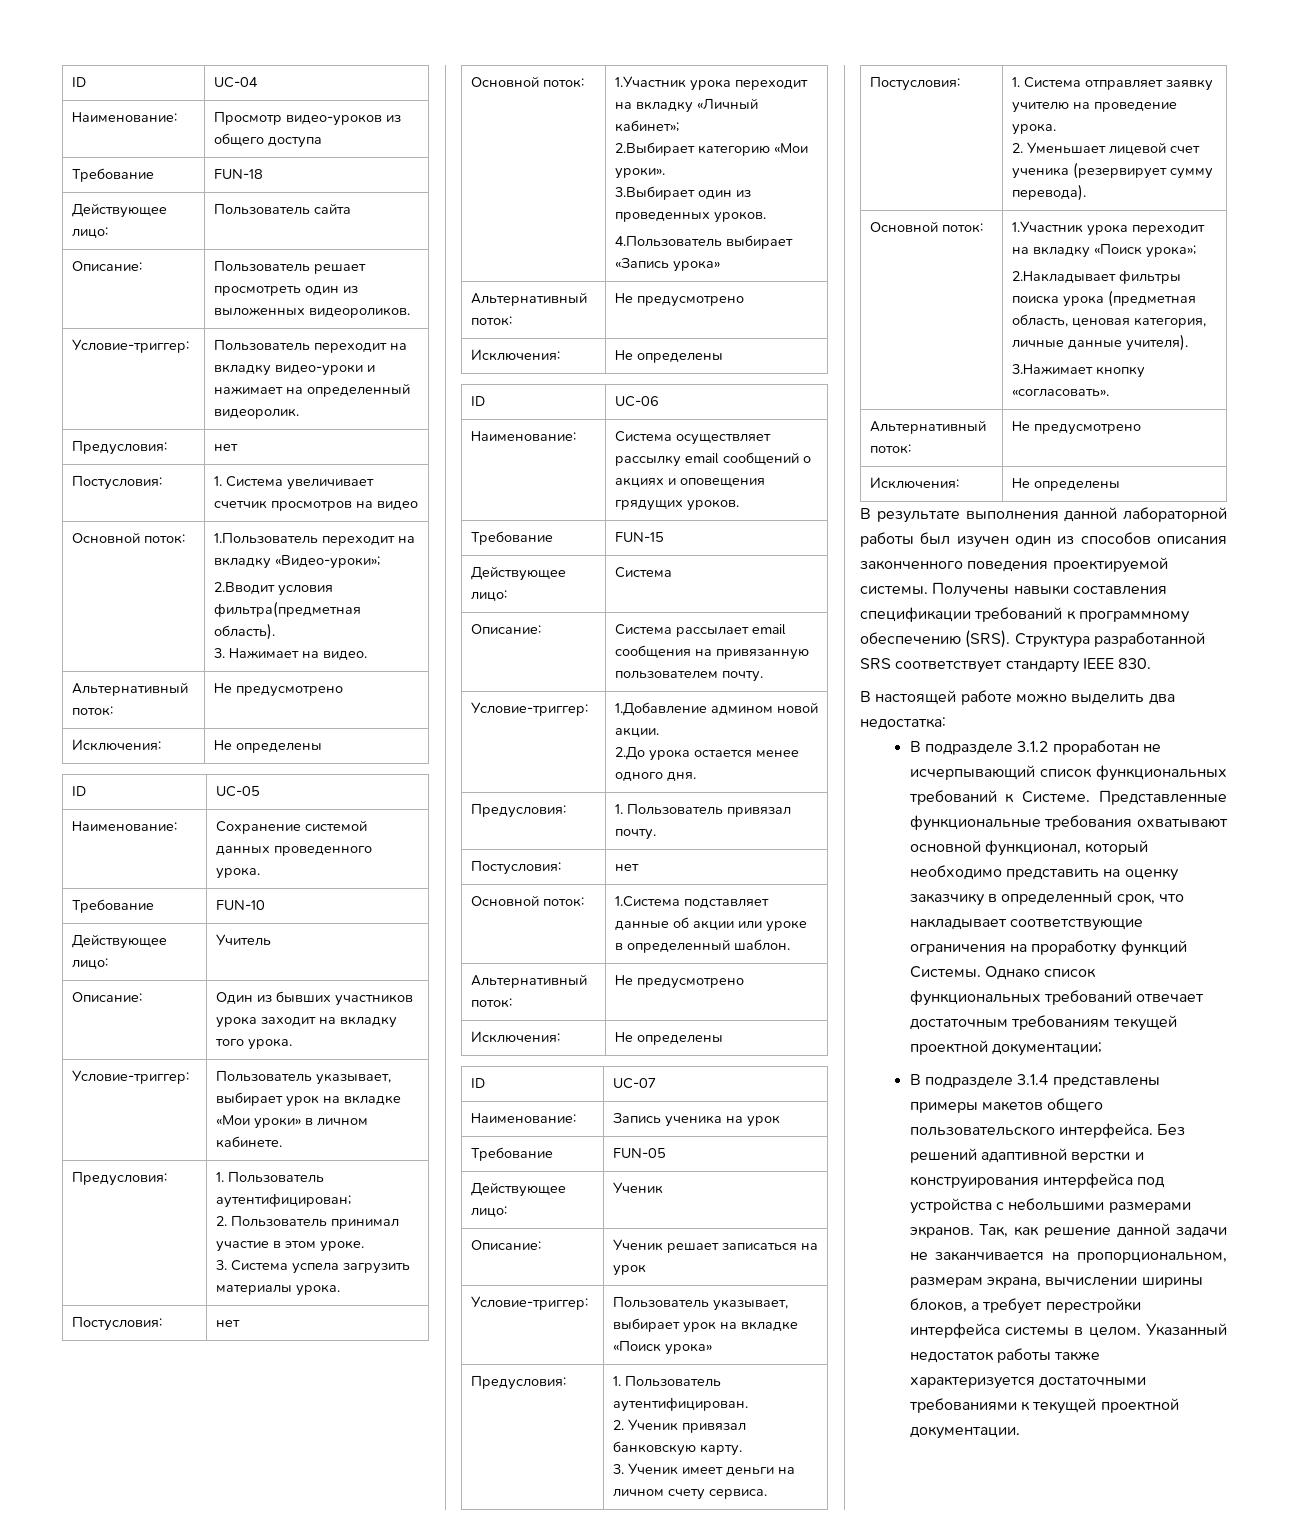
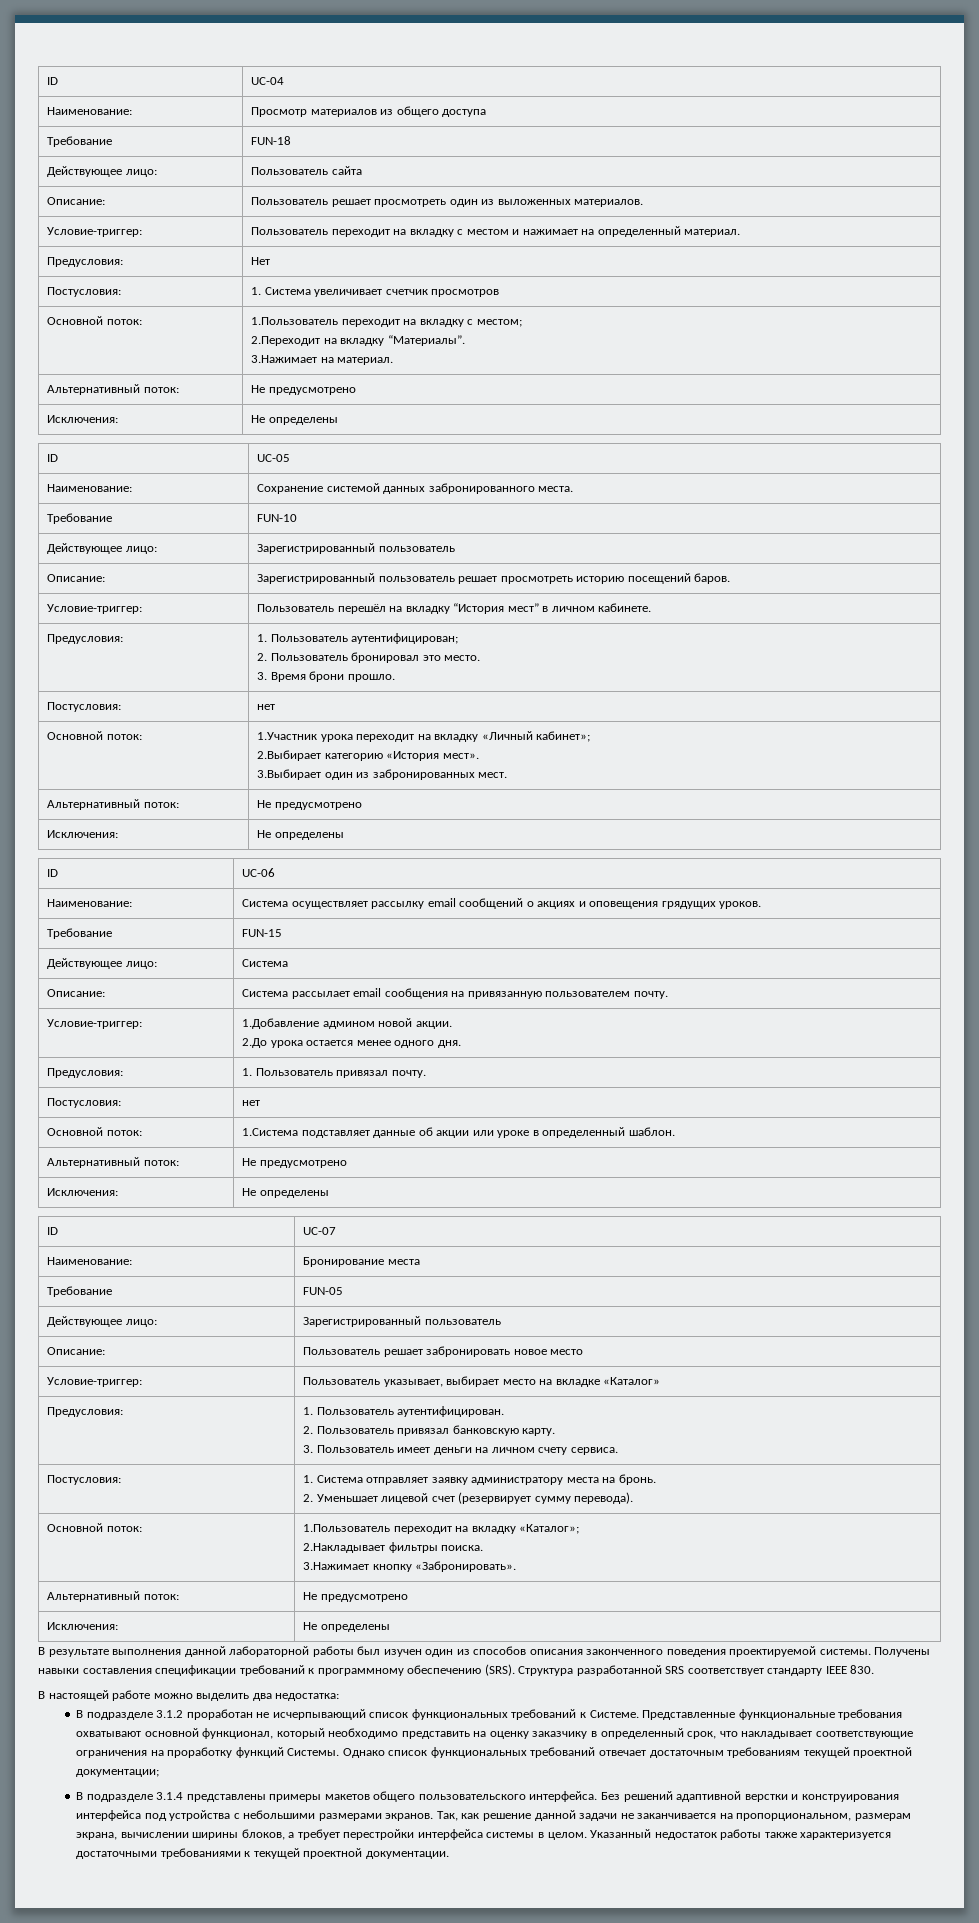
- Наименование: | Просмотр видео-уроков из общего доступа
+ Наименование: | Просмотр материалов из общего доступа
- Описание: | Пользователь решает просмотреть один из выложенных видеороликов.
+ Описание: | Пользователь решает просмотреть один из выложенных материалов.
- Условие-триггер: | Пользователь переходит на вкладку видео-уроки и нажимает на определенный видеоролик.
- Предусловия: | нет
+ Условие-триггер: | Пользователь переходит на вкладку с местом и нажимает на определенный материал.
+ Предусловия: | Нет
- Постусловия: | 1. Система увеличивает счетчик просмотров на видео
- Основной поток: | 1.Пользователь переходит на вкладку «Видео-уроки»;
- 2.Вводит условия фильтра(предметная область).
- 3. Нажимает на видео.
+ Постусловия: | 1. Система увеличивает счетчик просмотров
+ Основной поток: | 1.Пользователь переходит на вкладку с местом;
+ 2.Переходит на вкладку “Материалы”.
+ 3.Нажимает на материал.
- Наименование: | Сохранение системой данных проведенного урока.
+ Наименование: | Сохранение системой данных забронированного места.
  Требование | FUN-10
- Действующее лицо: | Учитель
- Описание: | Один из бывших участников урока заходит на вкладку того урока.
- Условие-триггер: | Пользователь указывает, выбирает урок на вкладке «Мои уроки» в личном кабинете.
+ Действующее лицо: | Зарегистрированный пользователь
+ Описание: | Зарегистрированный пользователь решает просмотреть историю посещений баров.
+ Условие-триггер: | Пользователь перешёл на вкладку “История мест” в личном кабинете.
  Предусловия: | 1. Пользователь аутентифицирован;
- 2. Пользователь принимал участие в этом уроке.
- 3. Система успела загрузить материалы урока.
+ 2. Пользователь бронировал это место.
+ 3. Время брони прошло.
  Основной поток: | 1.Участник урока переходит на вкладку «Личный кабинет»;
- 2.Выбирает категорию «Мои уроки».
- 3.Выбирает один из проведенных уроков.
- 4.Пользователь выбирает «Запись урока»
+ 2.Выбирает категорию «История мест».
+ 3.Выбирает один из забронированных мест.
- Наименование: | Запись ученика на урок
+ Наименование: | Бронирование места
  Требование | FUN-05
- Действующее лицо: | Ученик
- Описание: | Ученик решает записаться на урок
- Условие-триггер: | Пользователь указывает, выбирает урок на вкладке «Поиск урока»
+ Действующее лицо: | Зарегистрированный пользователь
+ Описание: | Пользователь решает забронировать новое место
+ Условие-триггер: | Пользователь указывает, выбирает место на вкладке «Каталог»
  Предусловия: | 1. Пользователь аутентифицирован.
- 2. Ученик привязал банковскую карту.
- 3. Ученик имеет деньги на личном счету сервиса.
+ 2. Пользователь привязал банковскую карту.
+ 3. Пользователь имеет деньги на личном счету сервиса.
- Постусловия: | 1. Система отправляет заявку учителю на проведение урока.
- 2. Уменьшает лицевой счет ученика (резервирует сумму перевода).
+ Постусловия: | 1. Система отправляет заявку администратору места на бронь.
+ 2. Уменьшает лицевой счет (резервирует сумму перевода).
- Основной поток: | 1.Участник урока переходит на вкладку «Поиск урока»;
- 2.Накладывает фильтры поиска урока (предметная область, ценовая категория, личные данные учителя).
- 3.Нажимает кнопку «согласовать».
+ Основной поток: | 1.Пользователь переходит на вкладку «Каталог»;
+ 2.Накладывает фильтры поиска.
+ 3.Нажимает кнопку «Забронировать».

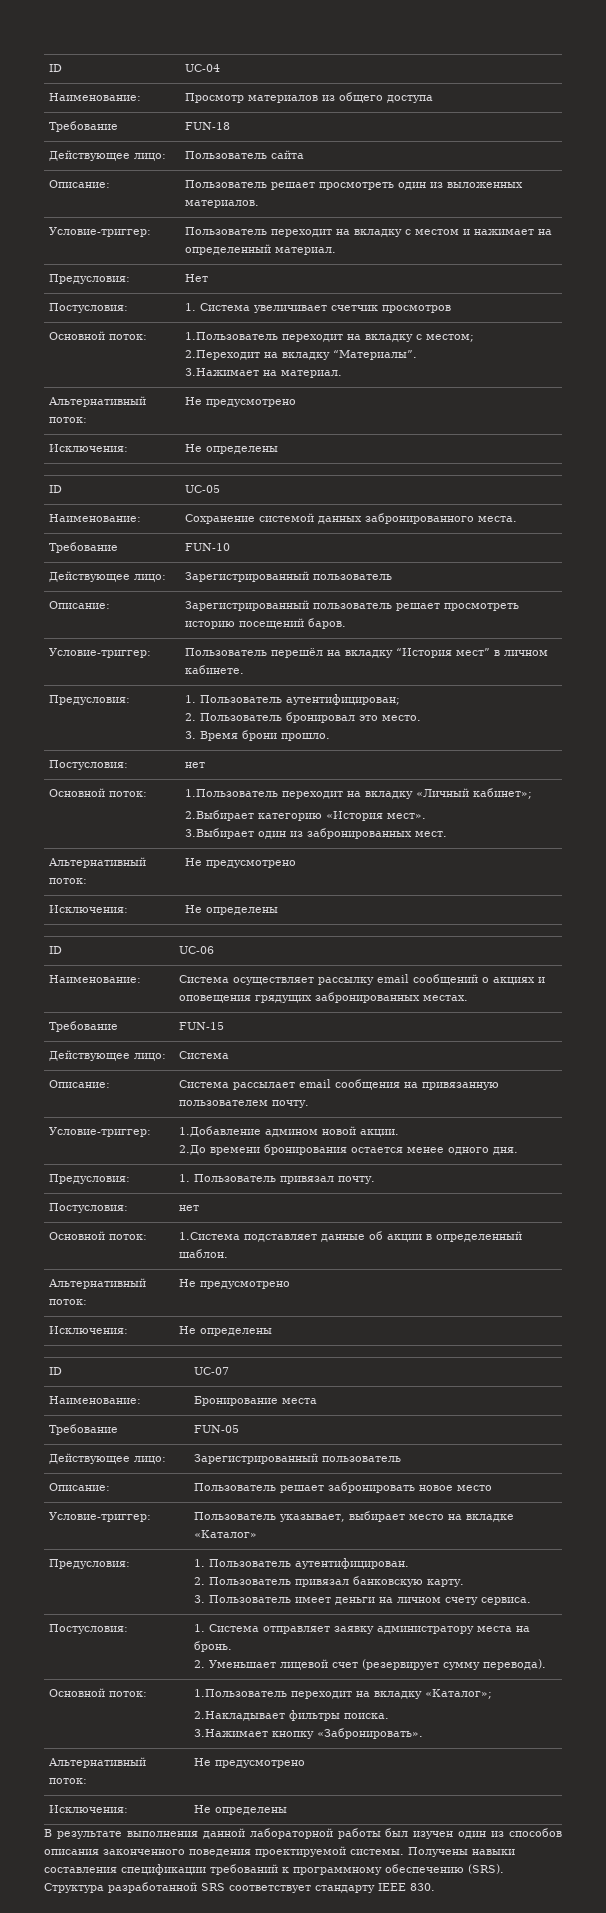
- Основной поток: | 1.Участник урока переходит на вкладку «Личный кабинет»;
+ Основной поток: | 1.Пользователь переходит на вкладку «Личный кабинет»;
- Наименование: | Система осуществляет рассылку email сообщений о акциях и оповещения грядущих уроков.
+ Наименование: | Система осуществляет рассылку email сообщений о акциях и оповещения грядущих забронированных местах.
  Условие-триггер: | 1.Добавление админом новой акции.
- 2.До урока остается менее одного дня.
+ 2.До времени бронирования остается менее одного дня.
- Основной поток: | 1.Система подставляет данные об акции или уроке в определенный шаблон.
+ Основной поток: | 1.Система подставляет данные об акции в определенный шаблон.
- В настоящей работе можно выделить два недостатка:
- В подразделе 3.1.2 проработан не исчерпывающий список функциональных требований к Системе. Представленные функциональные требования охватывают основной функционал, который необходимо представить на оценку заказчику в определенный срок, что накладывает соответствующие ограничения на проработку функций Системы. Однако список функциональных требований отвечает достаточным требованиям текущей проектной документации;
- В подразделе 3.1.4 представлены примеры макетов общего пользовательского интерфейса. Без решений адаптивной верстки и конструирования интерфейса под устройства с небольшими размерами экранов. Так, как решение данной задачи не заканчивается на пропорциональном, размерам экрана, вычислении ширины блоков, а требует перестройки интерфейса системы в целом. Указанный недостаток работы также характеризуется достаточными требованиями к текущей проектной документации.

